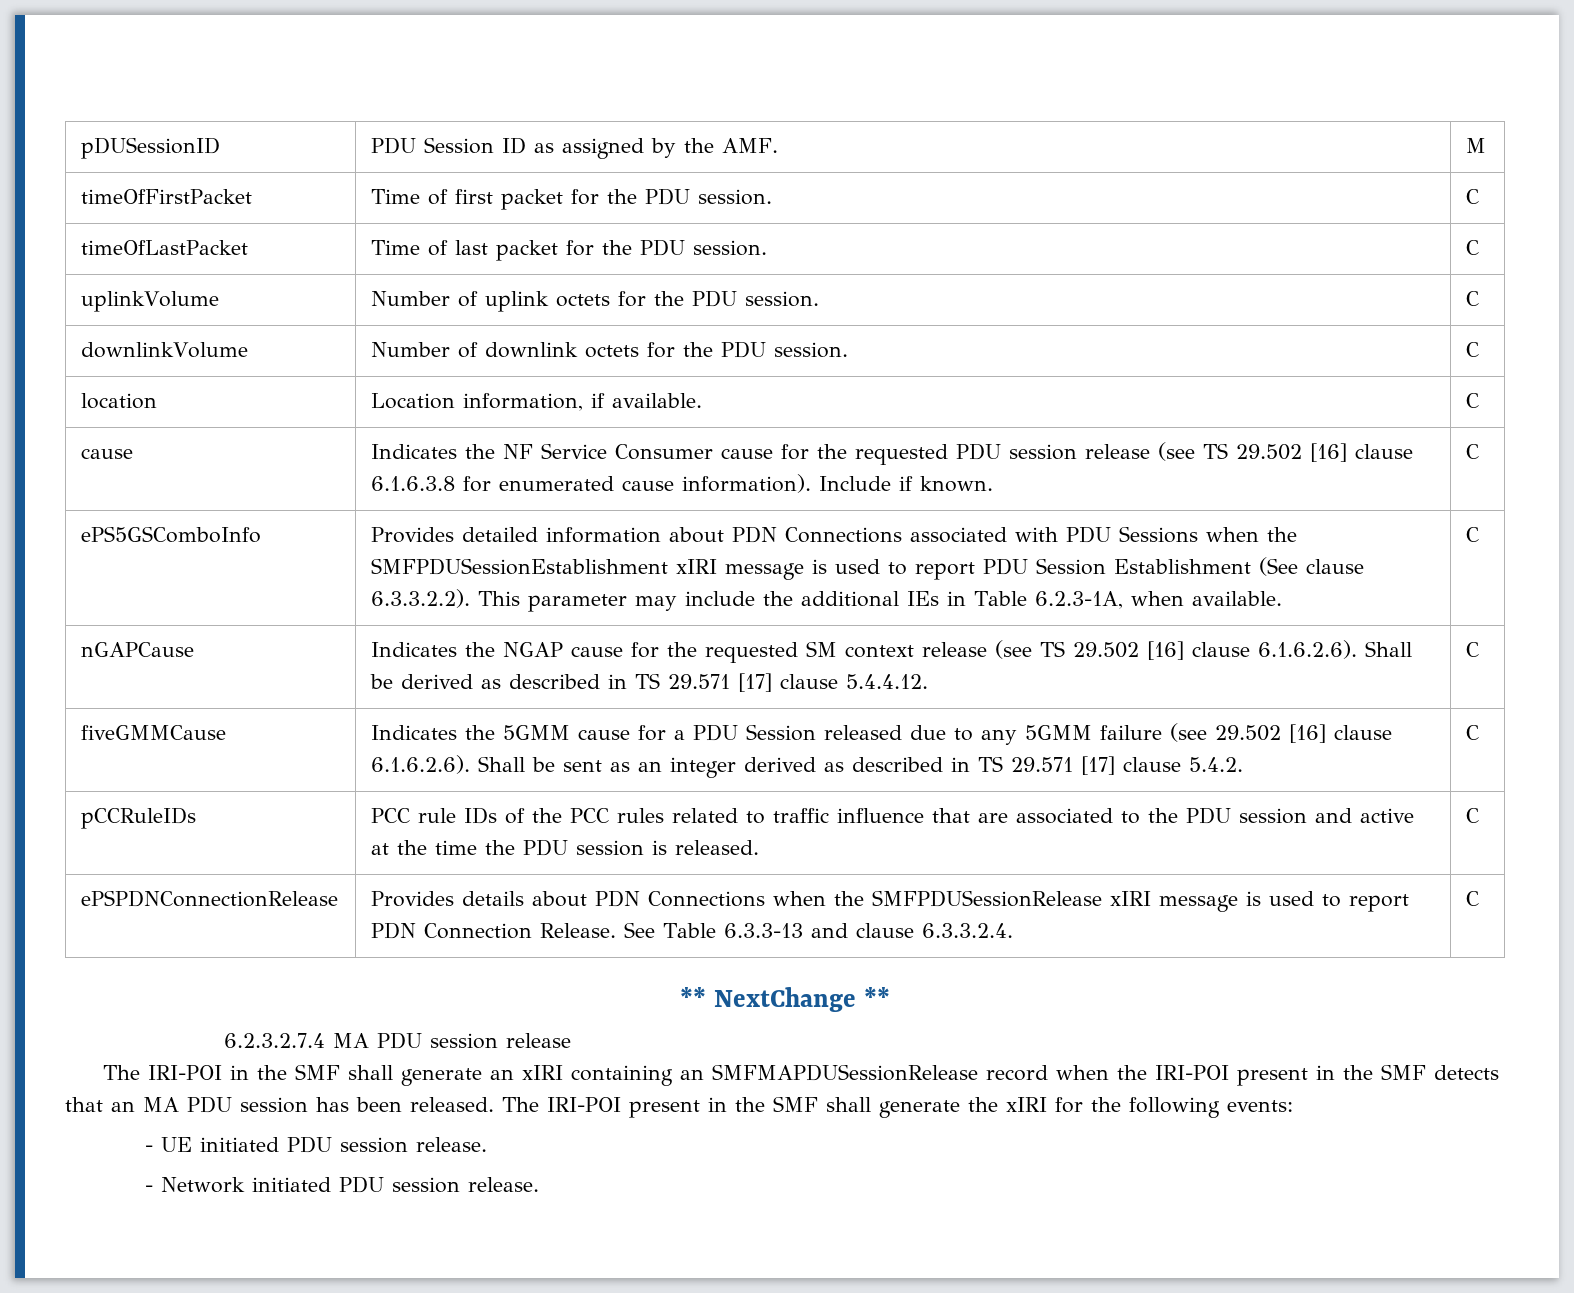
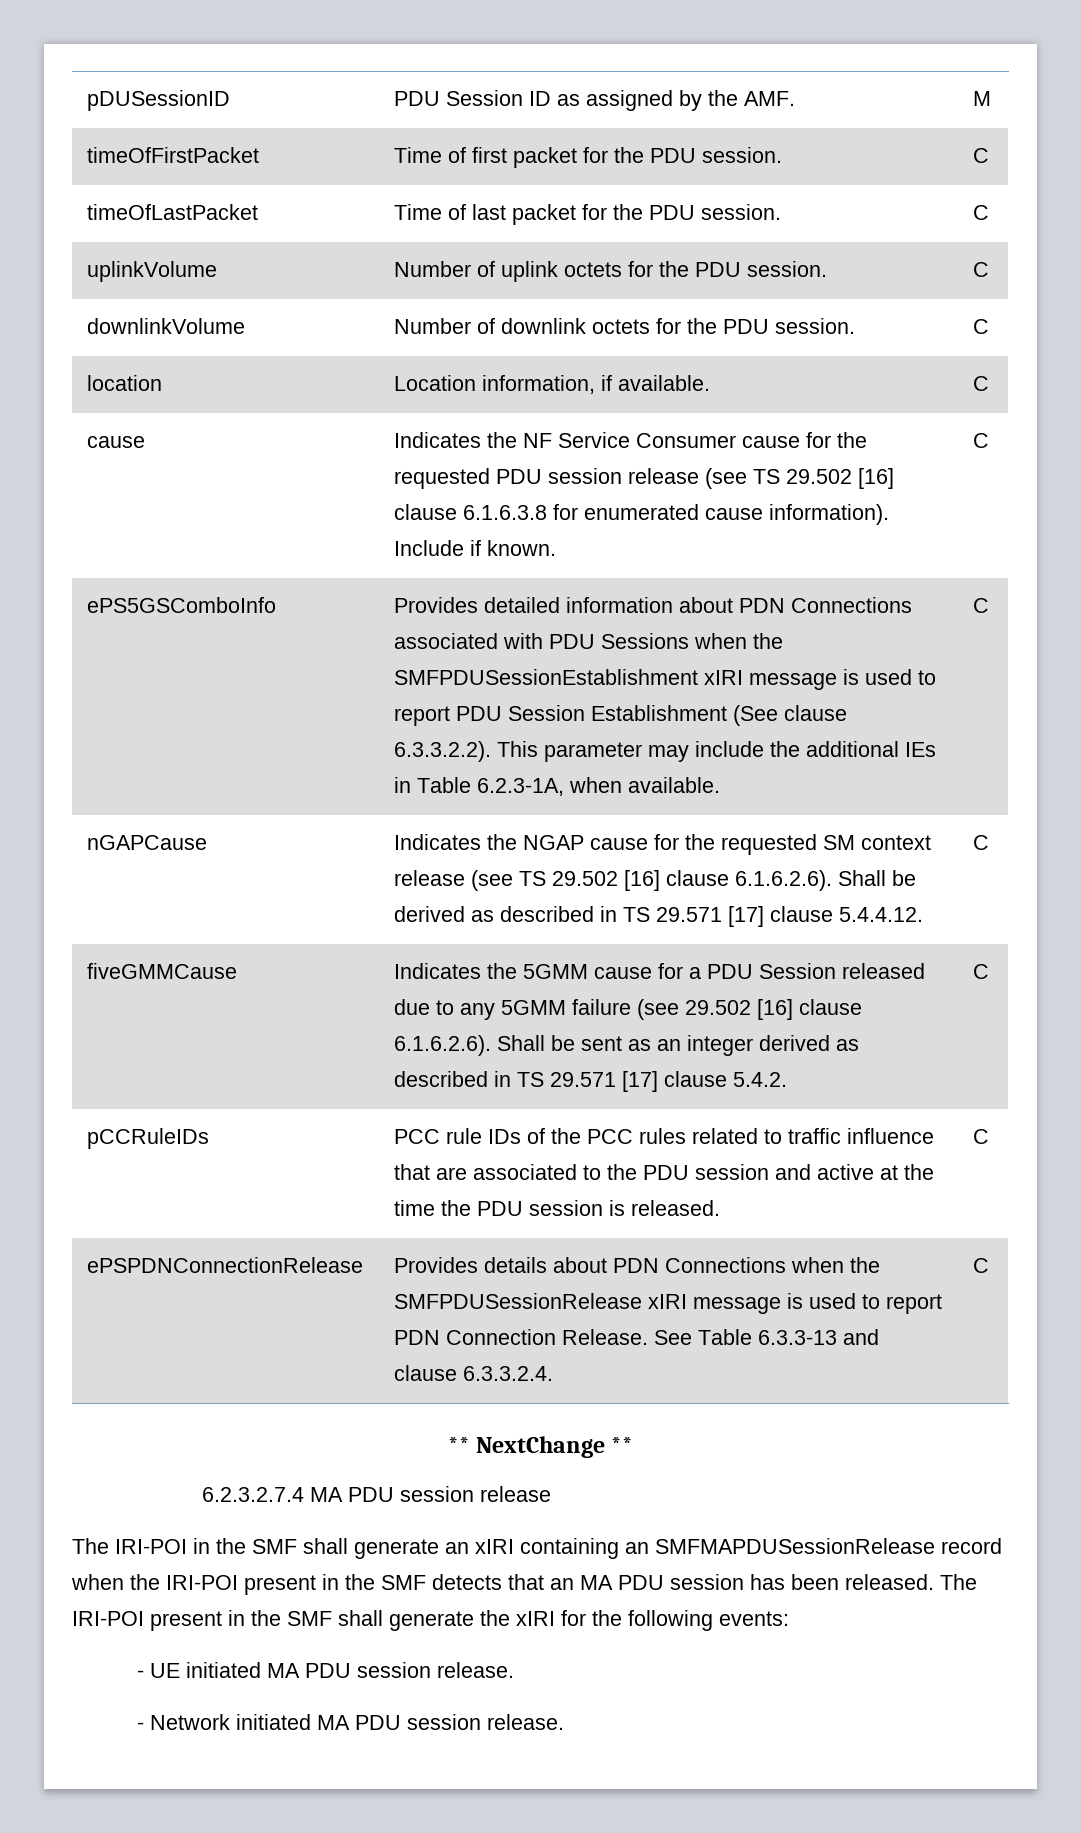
- - UE initiated PDU session release.
+ - UE initiated MA PDU session release.
- - Network initiated PDU session release.
+ - Network initiated MA PDU session release.

